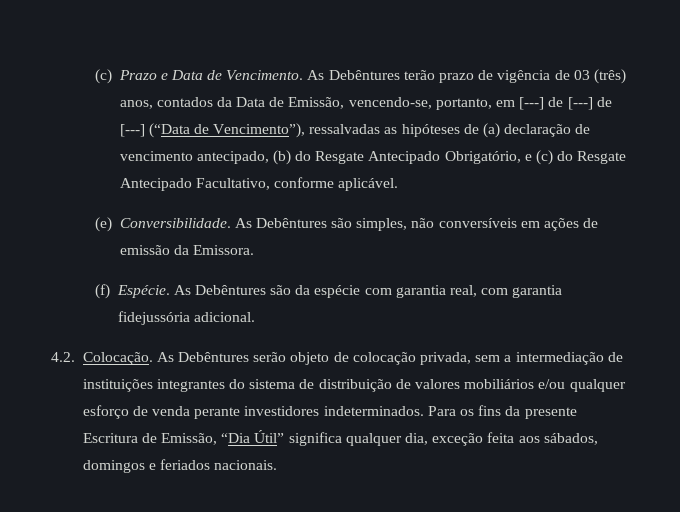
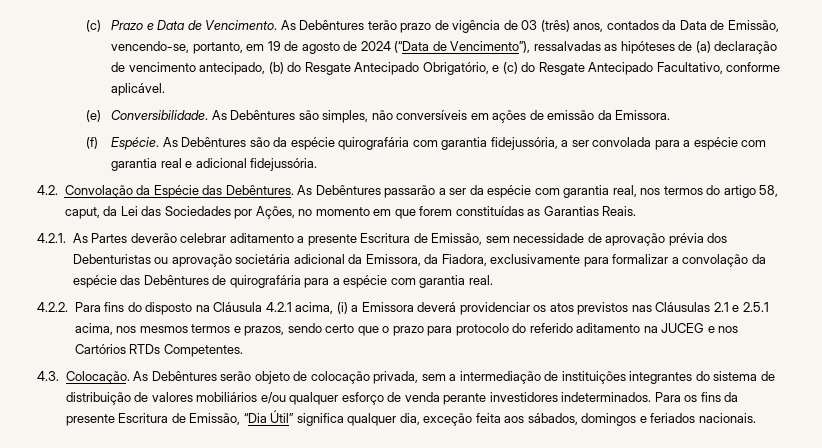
- As Debêntures terão prazo de vigência de 03 (três) anos, contados da Data de Emissão, vencendo-se, portanto, em [---] de [---] de [---] (“Data de Vencimento”), ressalvadas as hipóteses de (a) declaração de vencimento antecipado, (b) do Resgate Antecipado Obrigatório, e (c) do Resgate Antecipado Facultativo, conforme aplicável.
+ As Debêntures terão prazo de vigência de 03 (três) anos, contados da Data de Emissão, vencendo-se, portanto, em 19 de agosto de 2024 (“Data de Vencimento”), ressalvadas as hipóteses de (a) declaração de vencimento antecipado, (b) do Resgate Antecipado Obrigatório, e (c) do Resgate Antecipado Facultativo, conforme aplicável.
- As Debêntures são da espécie com garantia real, com garantia fidejussória adicional.
- 4.2. Colocação.
+ As Debêntures são da espécie quirografária com garantia fidejussória, a ser convolada para a espécie com garantia real e adicional fidejussória.
+ 4.2. Convolação da Espécie das Debêntures. As Debêntures passarão a ser da espécie com garantia real, nos termos do artigo 58, caput, da Lei das Sociedades por Ações, no momento em que forem constituídas as Garantias Reais.
+ 4.2.1. As Partes deverão celebrar aditamento a presente Escritura de Emissão, sem necessidade de aprovação prévia dos Debenturistas ou aprovação societária adicional da Emissora, da Fiadora, exclusivamente para formalizar a convolação da espécie das Debêntures de quirografária para a espécie com garantia real.
+ 4.2.2. Para fins do disposto na Cláusula 4.2.1 acima, (i) a Emissora deverá providenciar os atos previstos nas Cláusulas 2.1 e 2.5.1 acima, nos mesmos termos e prazos, sendo certo que o prazo para protocolo do referido aditamento na JUCEG e nos Cartórios RTDs Competentes.
+ 4.3. Colocação.

